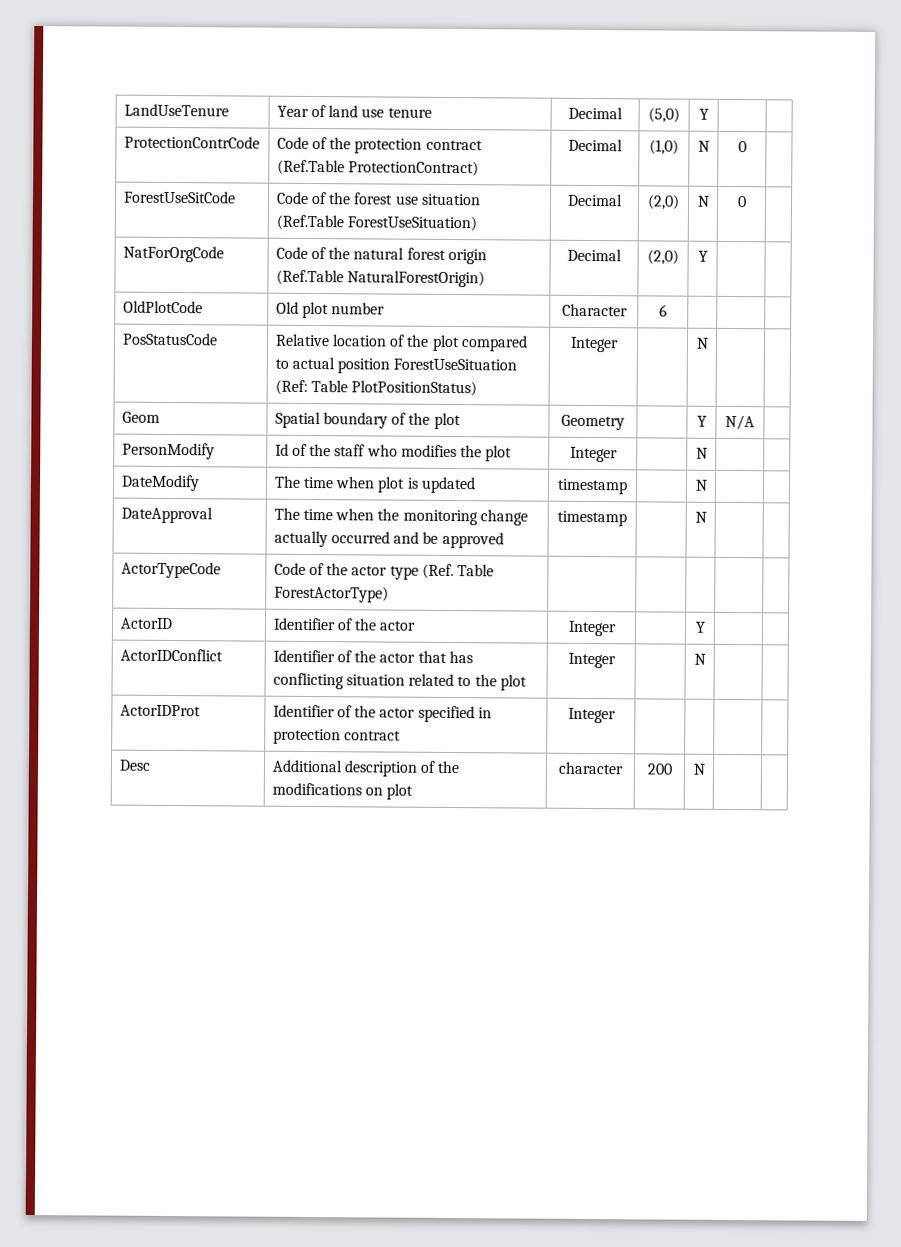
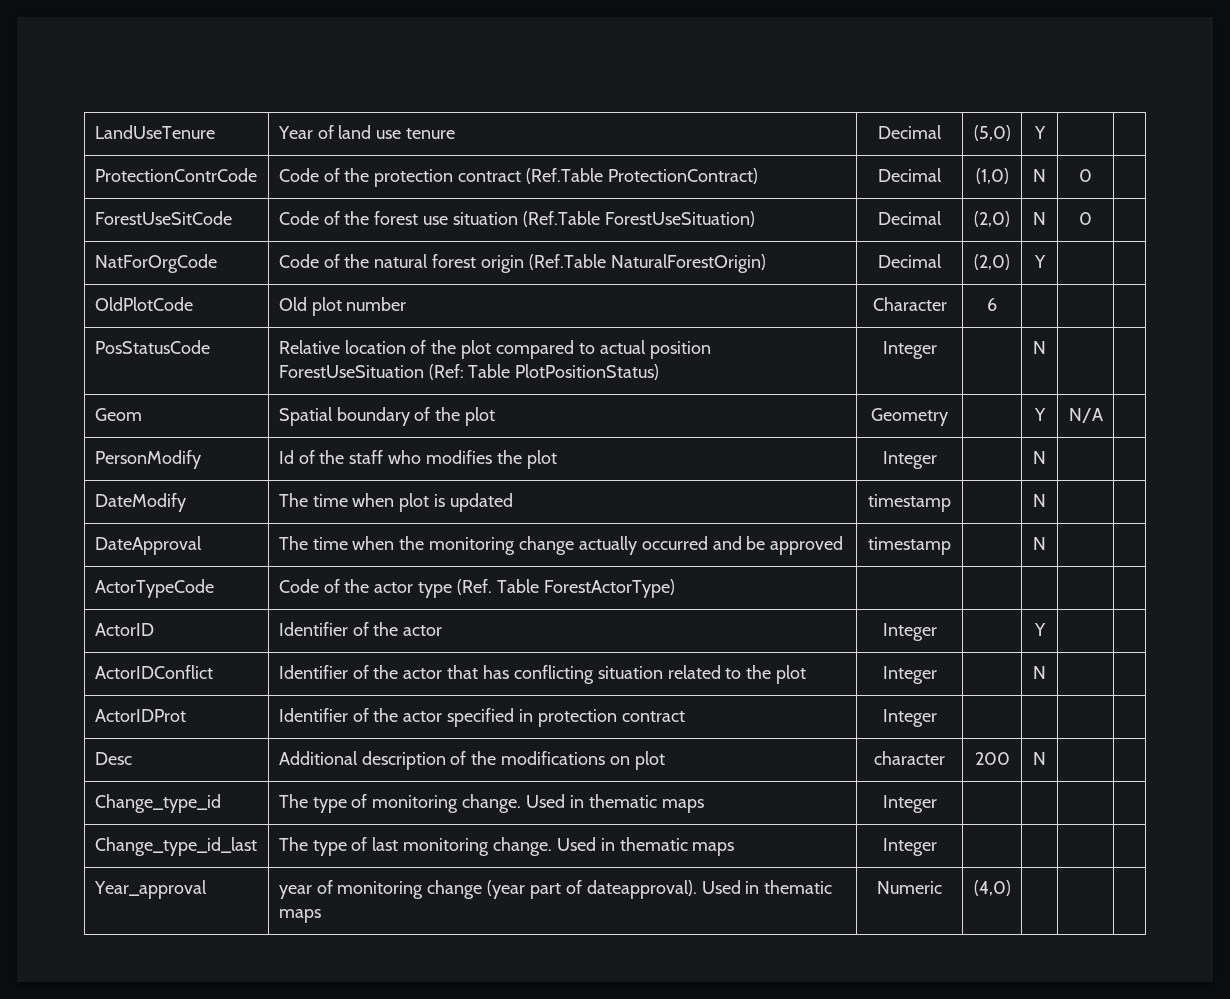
+ Change_type_id | The type of monitoring change. Used in thematic maps | Integer | | | |
+ Change_type_id_last | The type of last monitoring change. Used in thematic maps | Integer | | | |
+ Year_approval | year of monitoring change (year part of dateapproval). Used in thematic maps | Numeric | (4,0) | | |

